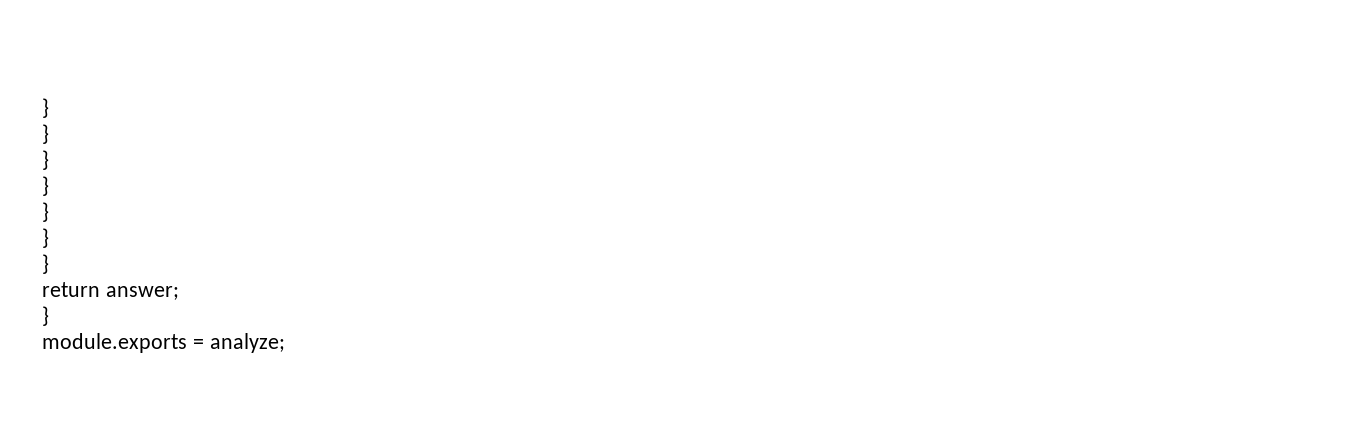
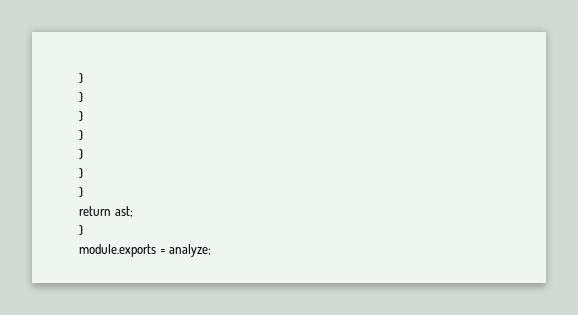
- return answer;
+ return ast;

